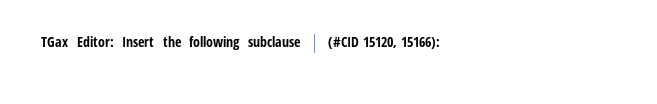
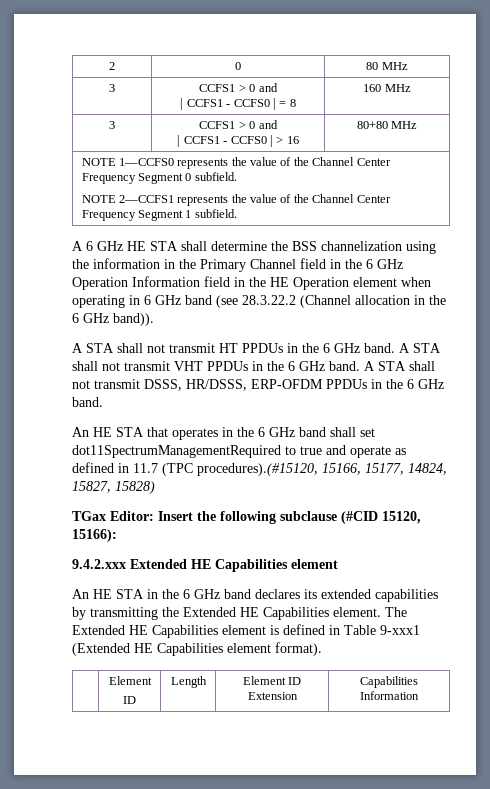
+ 2 | 0 | 80 MHz
+ 3 | CCFS1 > 0 and
+ | CCFS1 - CCFS0 | = 8 | 160 MHz
+ 3 | CCFS1 > 0 and
+ | CCFS1 - CCFS0 | > 16 | 80+80 MHz
+ NOTE 1—CCFS0 represents the value of the Channel Center Frequency Segment 0 subfield.
+ NOTE 2—CCFS1 represents the value of the Channel Center Frequency Segment 1 subfield.
+ A 6 GHz HE STA shall determine the BSS channelization using the information in the Primary Channel field in the 6 GHz Operation Information field in the HE Operation element when operating in 6 GHz band (see 28.3.22.2 (Channel allocation in the 6 GHz band)).
+ A STA shall not transmit HT PPDUs in the 6 GHz band. A STA shall not transmit VHT PPDUs in the 6 GHz band. A STA shall not transmit DSSS, HR/DSSS, ERP-OFDM PPDUs in the 6 GHz band.
+ An HE STA that operates in the 6 GHz band shall set dot11SpectrumManagementRequired to true and operate as defined in 11.7 (TPC procedures).(#15120, 15166, 15177, 14824, 15827, 15828)
+ 9.4.2.xxx Extended HE Capabilities element
+ An HE STA in the 6 GHz band declares its extended capabilities by transmitting the Extended HE Capabilities element. The Extended HE Capabilities element is defined in Table 9-xxx1 (Extended HE Capabilities element format).
+ | Element
+ ID | Length | Element ID Extension | Capabilities Information

